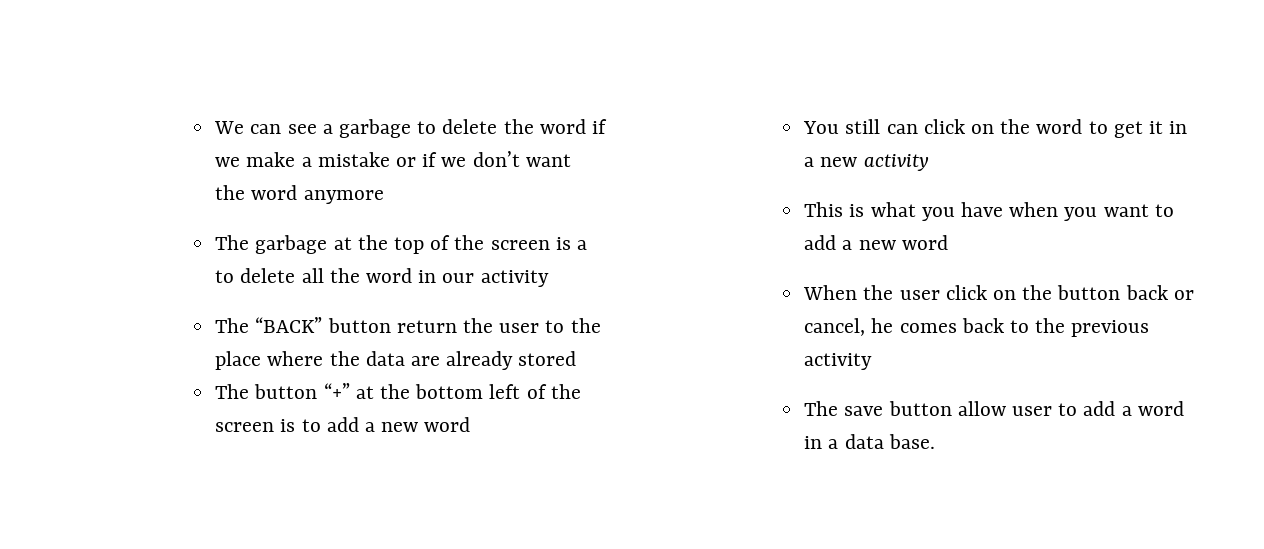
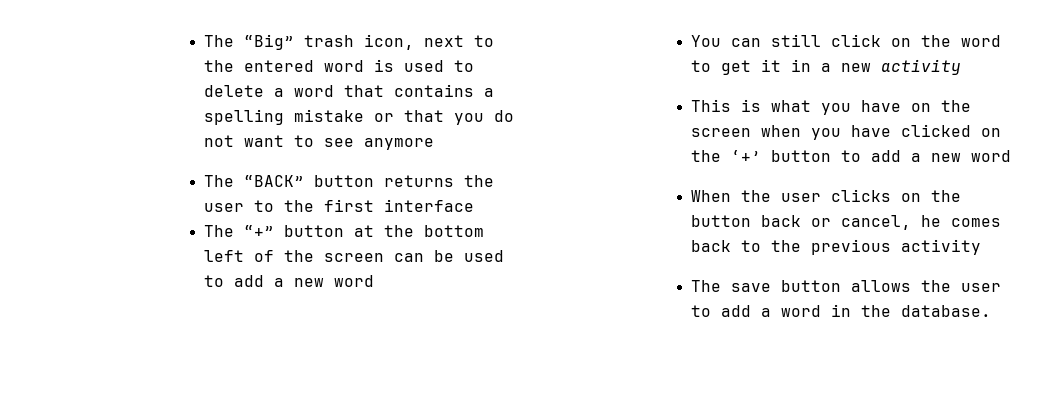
- We can see a garbage to delete the word if we make a mistake or if we don’t want the word anymore
- The garbage at the top of the screen is a to delete all the word in our activity
+ The “Big” trash icon, next to the entered word is used to delete a word that contains a spelling mistake or that you do not want to see anymore
- The “BACK” button return the user to the place where the data are already stored
- The button “+” at the bottom left of the screen is to add a new word
+ The “BACK” button returns the user to the first interface
+ The “+” button at the bottom left of the screen can be used to add a new word
- You still can click on the word to get it in a new activity
+ You can still click on the word to get it in a new activity
- This is what you have when you want to add a new word
+ This is what you have on the screen when you have clicked on the ‘+’ button to add a new word
- When the user click on the button back or cancel, he comes back to the previous activity
+ When the user clicks on the button back or cancel, he comes back to the previous activity
- The save button allow user to add a word in a data base.
+ The save button allows the user to add a word in the database.

